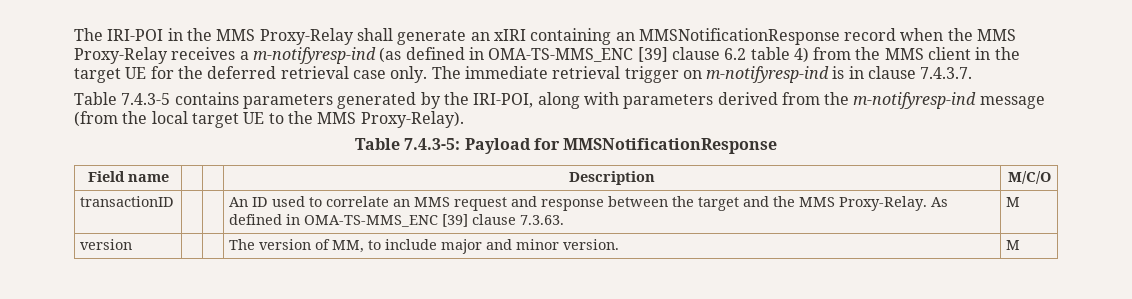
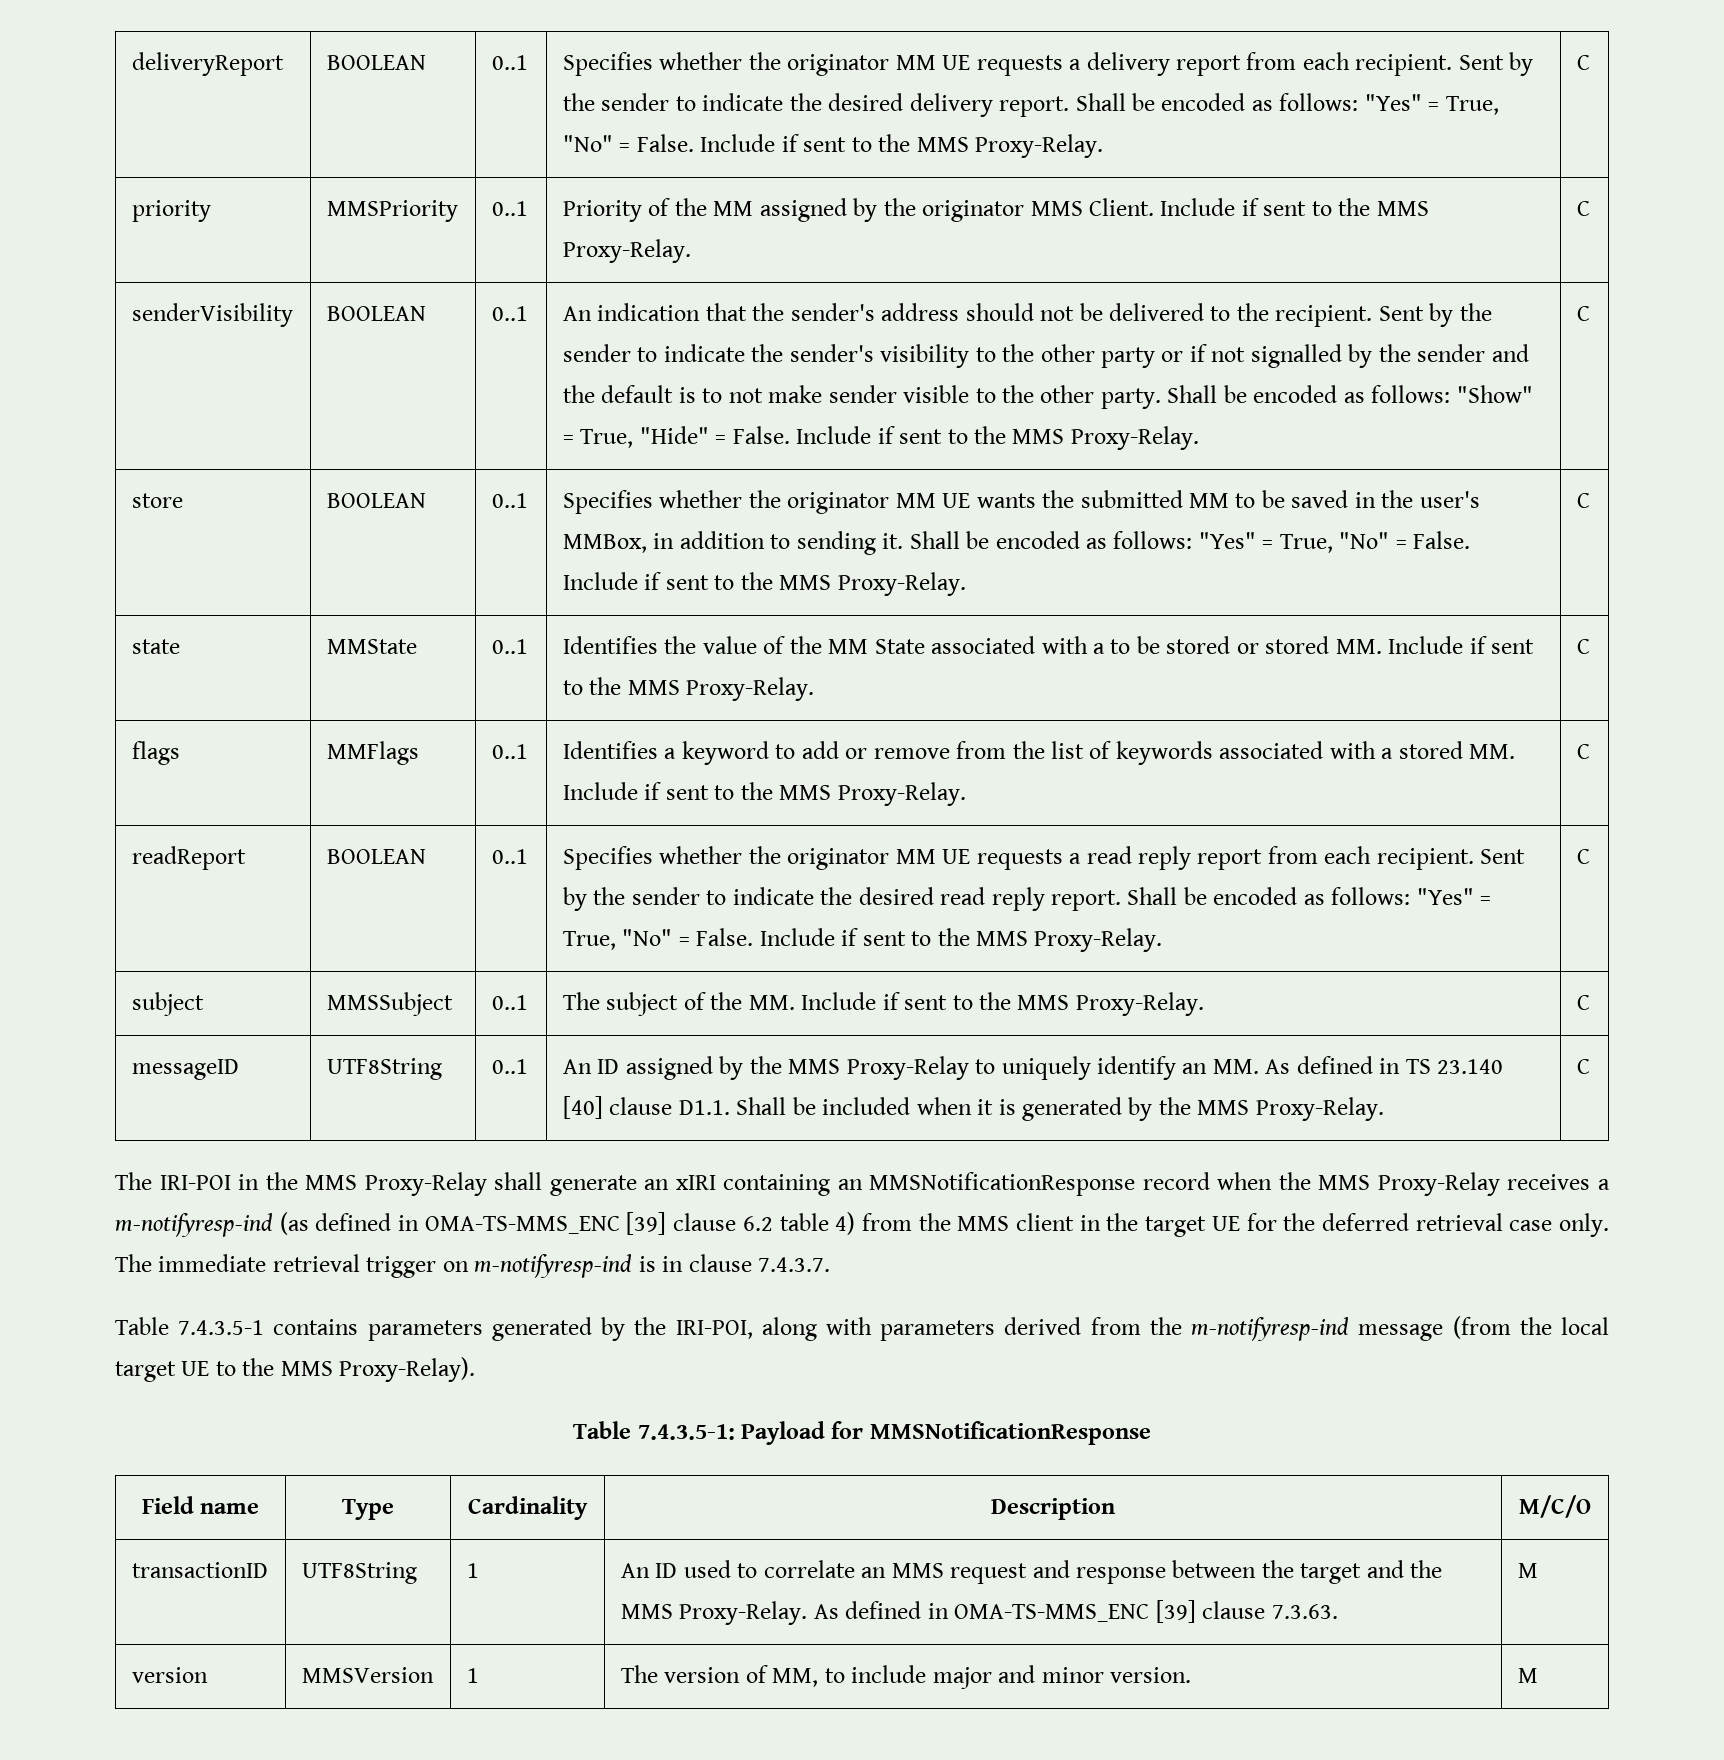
+ deliveryReport | BOOLEAN | 0..1 | Specifies whether the originator MM UE requests a delivery report from each recipient. Sent by the sender to indicate the desired delivery report. Shall be encoded as follows: "Yes" = True, "No" = False. Include if sent to the MMS Proxy-Relay. | C
+ priority | MMSPriority | 0..1 | Priority of the MM assigned by the originator MMS Client. Include if sent to the MMS Proxy-Relay. | C
+ senderVisibility | BOOLEAN | 0..1 | An indication that the sender's address should not be delivered to the recipient. Sent by the sender to indicate the sender's visibility to the other party or if not signalled by the sender and the default is to not make sender visible to the other party. Shall be encoded as follows: "Show" = True, "Hide" = False. Include if sent to the MMS Proxy-Relay. | C
+ store | BOOLEAN | 0..1 | Specifies whether the originator MM UE wants the submitted MM to be saved in the user's MMBox, in addition to sending it. Shall be encoded as follows: "Yes" = True, "No" = False. Include if sent to the MMS Proxy-Relay. | C
+ state | MMState | 0..1 | Identifies the value of the MM State associated with a to be stored or stored MM. Include if sent to the MMS Proxy-Relay. | C
+ flags | MMFlags | 0..1 | Identifies a keyword to add or remove from the list of keywords associated with a stored MM. Include if sent to the MMS Proxy-Relay. | C
+ readReport | BOOLEAN | 0..1 | Specifies whether the originator MM UE requests a read reply report from each recipient. Sent by the sender to indicate the desired read reply report. Shall be encoded as follows: "Yes" = True, "No" = False. Include if sent to the MMS Proxy-Relay. | C
+ subject | MMSSubject | 0..1 | The subject of the MM. Include if sent to the MMS Proxy-Relay. | C
+ messageID | UTF8String | 0..1 | An ID assigned by the MMS Proxy-Relay to uniquely identify an MM. As defined in TS 23.140 [40] clause D1.1. Shall be included when it is generated by the MMS Proxy-Relay. | C
- Table 7.4.3-5 contains parameters generated by the IRI-POI, along with parameters derived from the m-notifyresp-ind message (from the local target UE to the MMS Proxy-Relay).
+ Table 7.4.3.5-1 contains parameters generated by the IRI-POI, along with parameters derived from the m-notifyresp-ind message (from the local target UE to the MMS Proxy-Relay).
- Table 7.4.3-5: Payload for MMSNotificationResponse
+ Table 7.4.3.5-1: Payload for MMSNotificationResponse
- Field name | | | Description | M/C/O
+ Field name | Type | Cardinality | Description | M/C/O
- transactionID | | | An ID used to correlate an MMS request and response between the target and the MMS Proxy-Relay. As defined in OMA-TS-MMS_ENC [39] clause 7.3.63. | M
+ transactionID | UTF8String | 1 | An ID used to correlate an MMS request and response between the target and the MMS Proxy-Relay. As defined in OMA-TS-MMS_ENC [39] clause 7.3.63. | M
- version | | | The version of MM, to include major and minor version. | M
+ version | MMSVersion | 1 | The version of MM, to include major and minor version. | M

